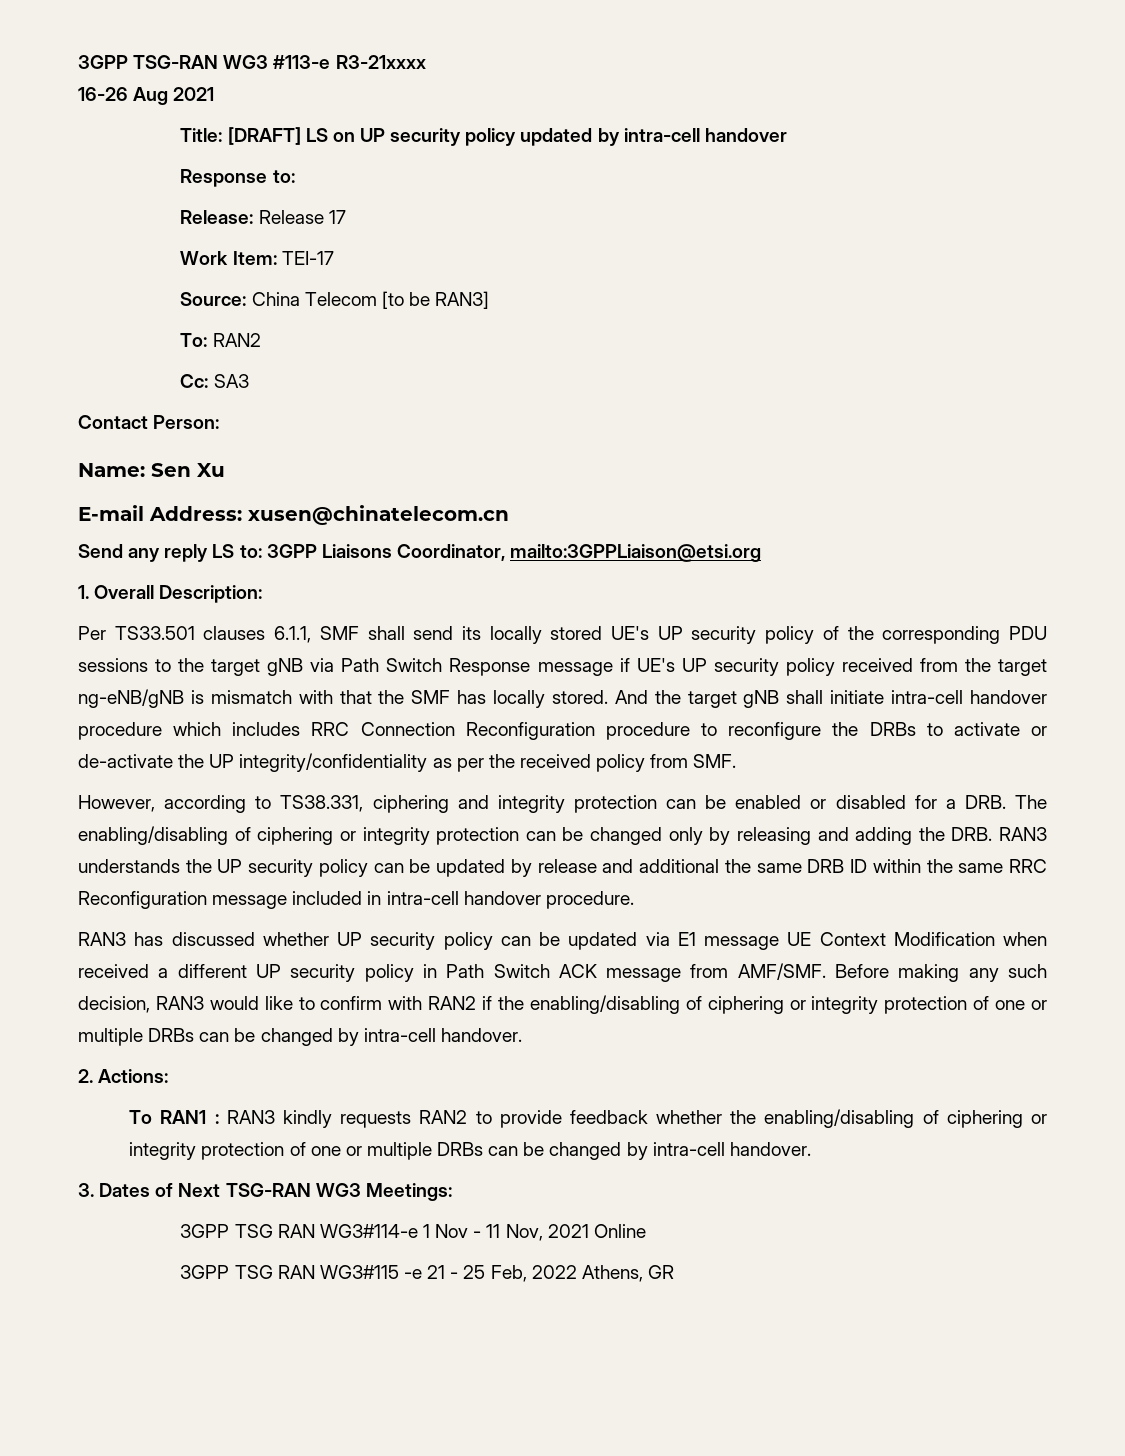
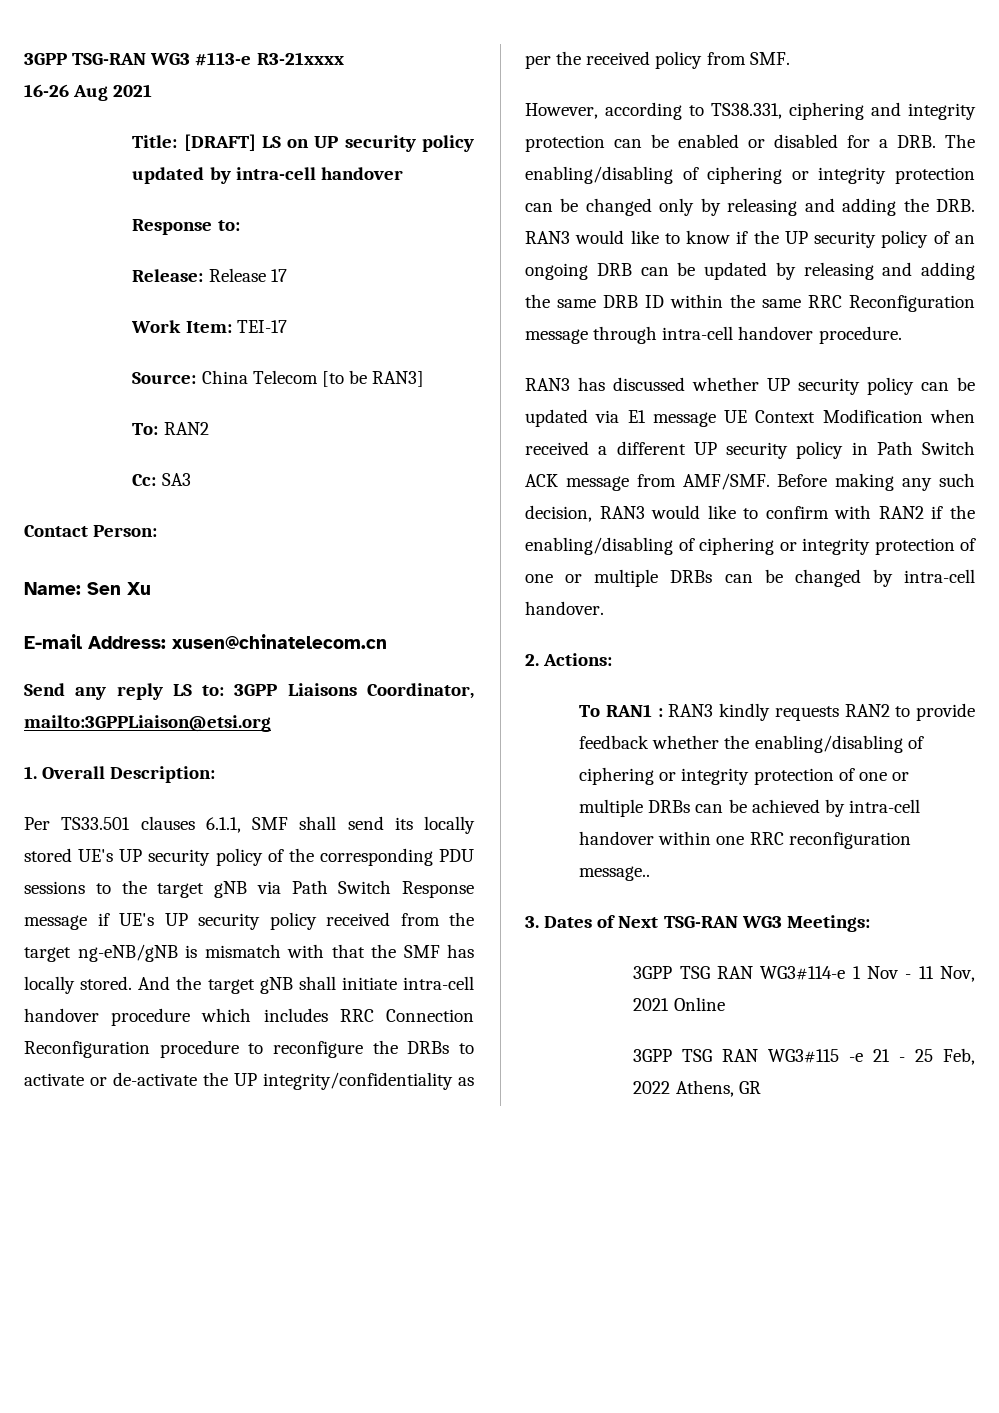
- However, according to TS38.331, ciphering and integrity protection can be enabled or disabled for a DRB. The enabling/disabling of ciphering or integrity protection can be changed only by releasing and adding the DRB. RAN3 understands the UP security policy can be updated by release and additional the same DRB ID within the same RRC Reconfiguration message included in intra-cell handover procedure.
+ However, according to TS38.331, ciphering and integrity protection can be enabled or disabled for a DRB. The enabling/disabling of ciphering or integrity protection can be changed only by releasing and adding the DRB. RAN3 would like to know if the UP security policy of an ongoing DRB can be updated by releasing and adding the same DRB ID within the same RRC Reconfiguration message through intra-cell handover procedure.
- To RAN1 : RAN3 kindly requests RAN2 to provide feedback whether the enabling/disabling of ciphering or integrity protection of one or multiple DRBs can be changed by intra-cell handover.
+ To RAN1 : RAN3 kindly requests RAN2 to provide feedback whether the enabling/disabling of ciphering or integrity protection of one or multiple DRBs can be achieved by intra-cell handover within one RRC reconfiguration message..

